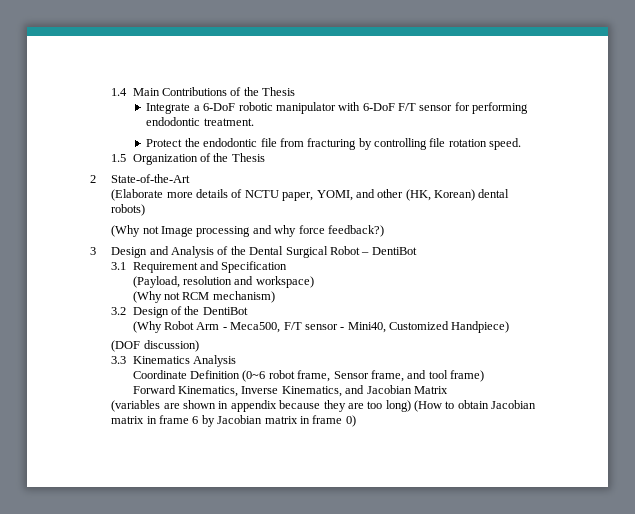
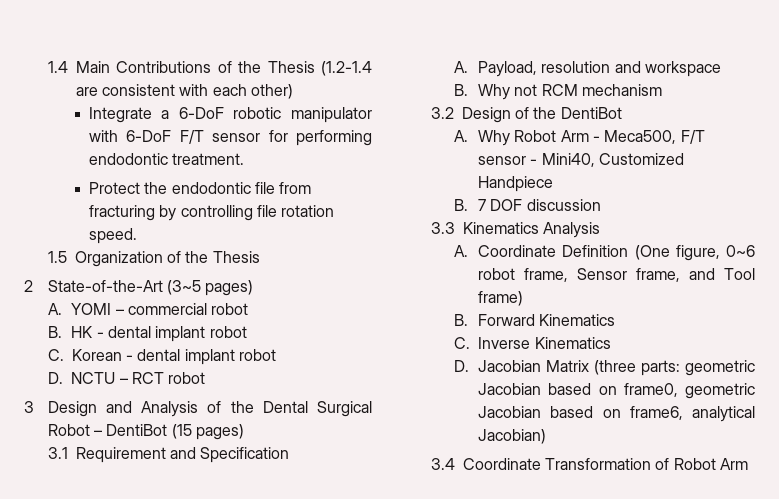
- 1.4 Main Contributions of the Thesis
+ 1.4 Main Contributions of the Thesis (1.2-1.4 are consistent with each other)
- 2 State-of-the-Art
- (Elaborate more details of NCTU paper, YOMI, and other (HK, Korean) dental robots)
- (Why not Image processing and why force feedback?)
+ 2 State-of-the-Art (3~5 pages)
+ A. YOMI – commercial robot
+ B. HK - dental implant robot
+ C. Korean - dental implant robot
+ D. NCTU – RCT robot
- 3 Design and Analysis of the Dental Surgical Robot – DentiBot
+ 3 Design and Analysis of the Dental Surgical Robot – DentiBot (15 pages)
- (Payload, resolution and workspace)
- (Why not RCM mechanism)
+ A. Payload, resolution and workspace
+ B. Why not RCM mechanism
- (Why Robot Arm - Meca500, F/T sensor - Mini40, Customized Handpiece)
- (DOF discussion)
+ A. Why Robot Arm - Meca500, F/T sensor - Mini40, Customized Handpiece
+ B. 7 DOF discussion
- Coordinate Definition (0~6 robot frame, Sensor frame, and tool frame)
+ A. Coordinate Definition (One figure, 0~6 robot frame, Sensor frame, and Tool frame)
- Forward Kinematics, Inverse Kinematics, and Jacobian Matrix
- (variables are shown in appendix because they are too long) (How to obtain Jacobian matrix in frame 6 by Jacobian matrix in frame 0)
+ B. Forward Kinematics
+ C. Inverse Kinematics
+ D. Jacobian Matrix (three parts: geometric Jacobian based on frame0, geometric Jacobian based on frame6, analytical Jacobian)
+ 3.4 Coordinate Transformation of Robot Arm

